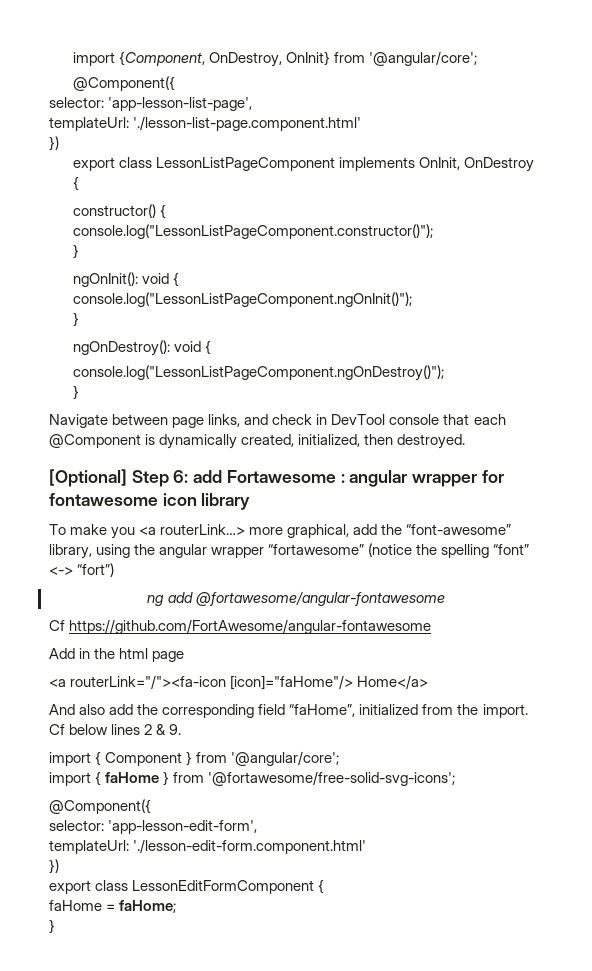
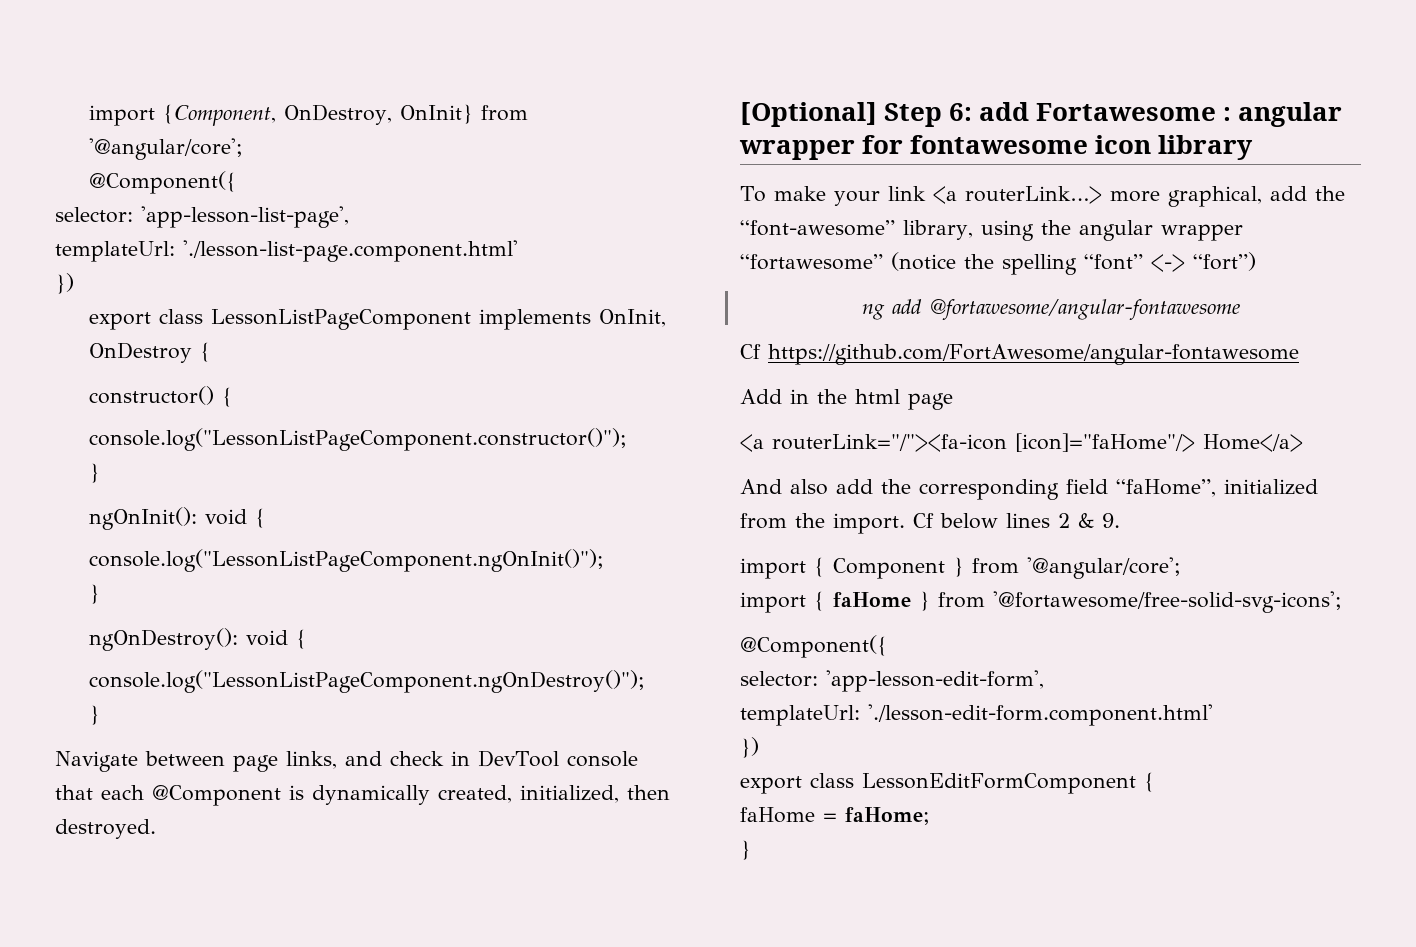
- To make you <a routerLink…> more graphical, add the “font-awesome” library, using the angular wrapper “fortawesome” (notice the spelling “font” <-> “fort”)
+ To make your link <a routerLink…> more graphical, add the “font-awesome” library, using the angular wrapper “fortawesome” (notice the spelling “font” <-> “fort”)

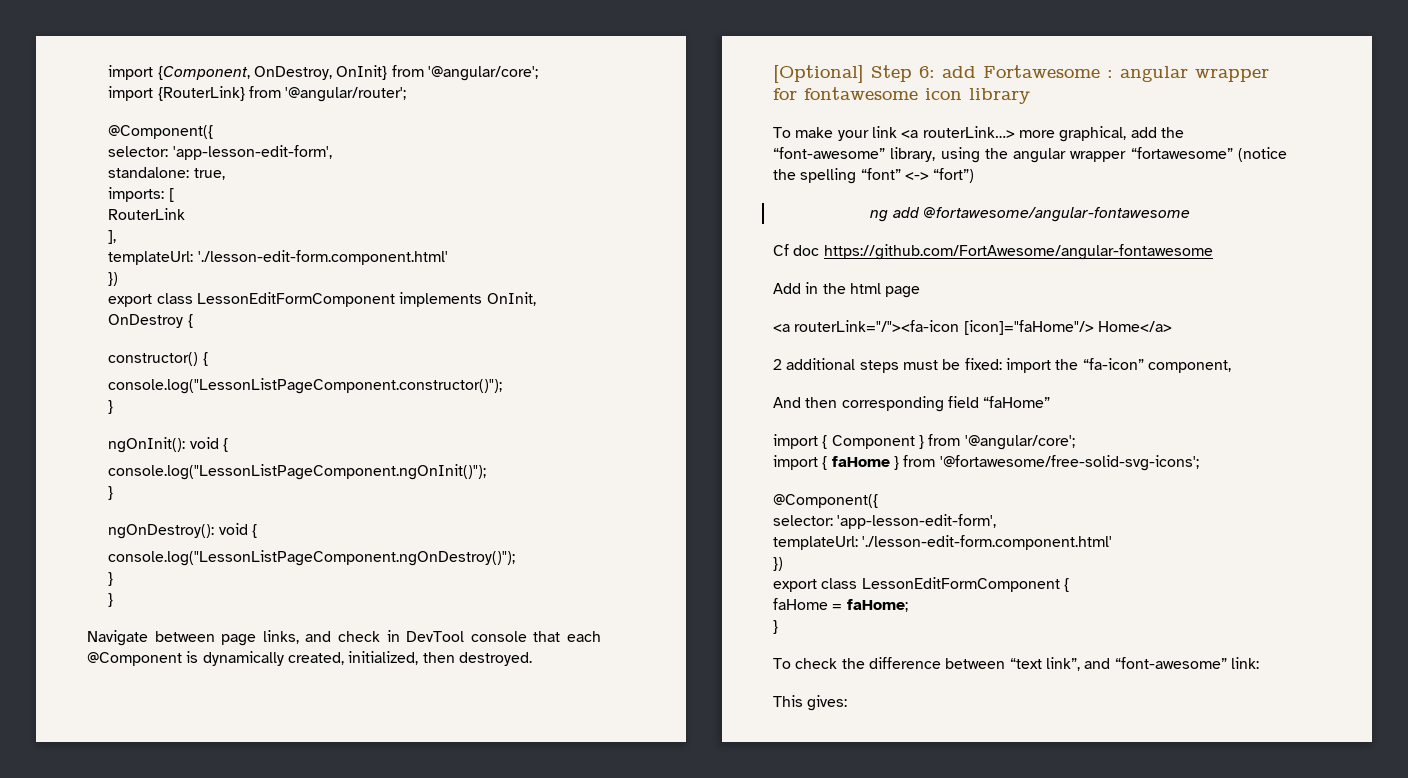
  import {Component, OnDestroy, OnInit} from '@angular/core';
+ import {RouterLink} from '@angular/router';
  @Component({
- selector: 'app-lesson-list-page',
- templateUrl: './lesson-list-page.component.html'
+ selector: 'app-lesson-edit-form',
+ standalone: true,
+ imports: [
+ RouterLink
+ ],
+ templateUrl: './lesson-edit-form.component.html'
  })
- export class LessonListPageComponent implements OnInit, OnDestroy {
+ export class LessonEditFormComponent implements OnInit, OnDestroy {
  console.log("LessonListPageComponent.ngOnDestroy()");
+ }
- Cf https://github.com/FortAwesome/angular-fontawesome
+ Cf doc https://github.com/FortAwesome/angular-fontawesome
- And also add the corresponding field “faHome”, initialized from the import. Cf below lines 2 & 9.
+ 2 additional steps must be fixed: import the “fa-icon” component,
+ And then corresponding field “faHome”
+ To check the difference between “text link”, and “font-awesome” link:
+ This gives:

